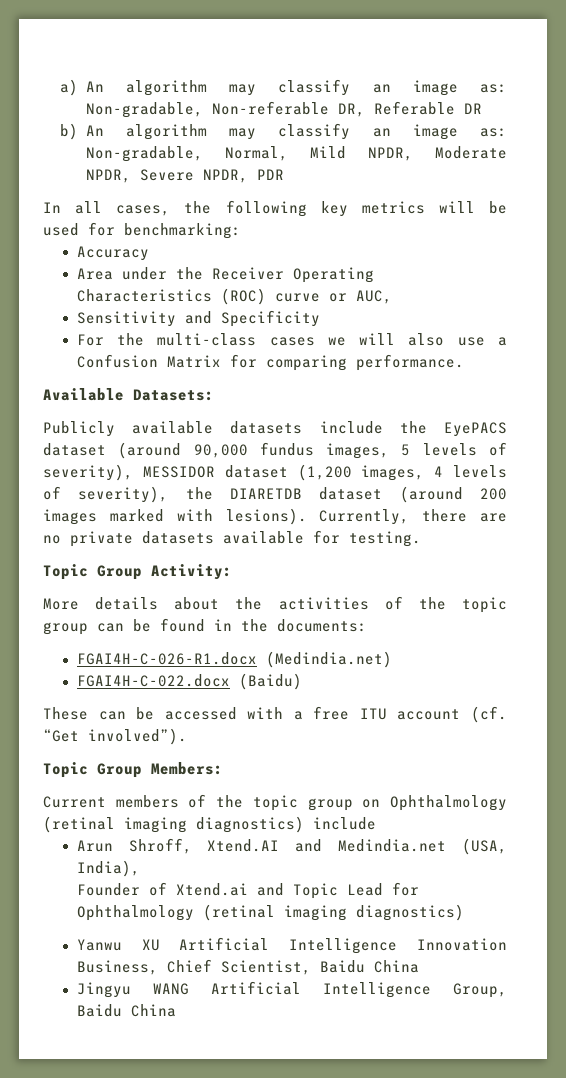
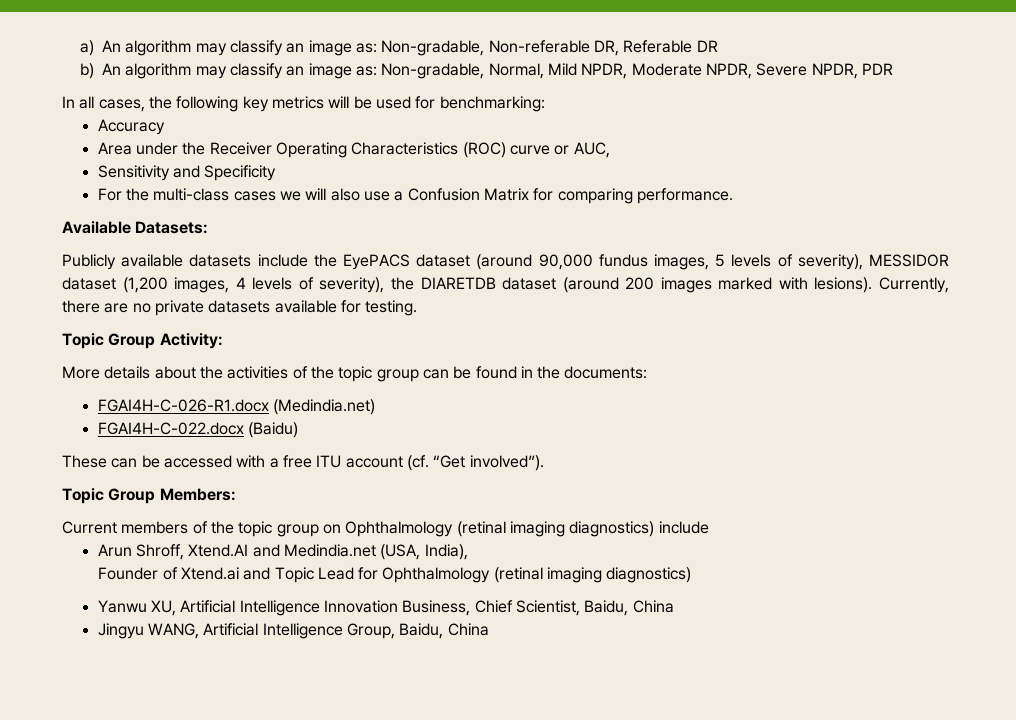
- Yanwu XU Artificial Intelligence Innovation Business, Chief Scientist, Baidu China
+ Yanwu XU, Artificial Intelligence Innovation Business, Chief Scientist, Baidu, China
- Jingyu WANG Artificial Intelligence Group, Baidu China
+ Jingyu WANG, Artificial Intelligence Group, Baidu, China

